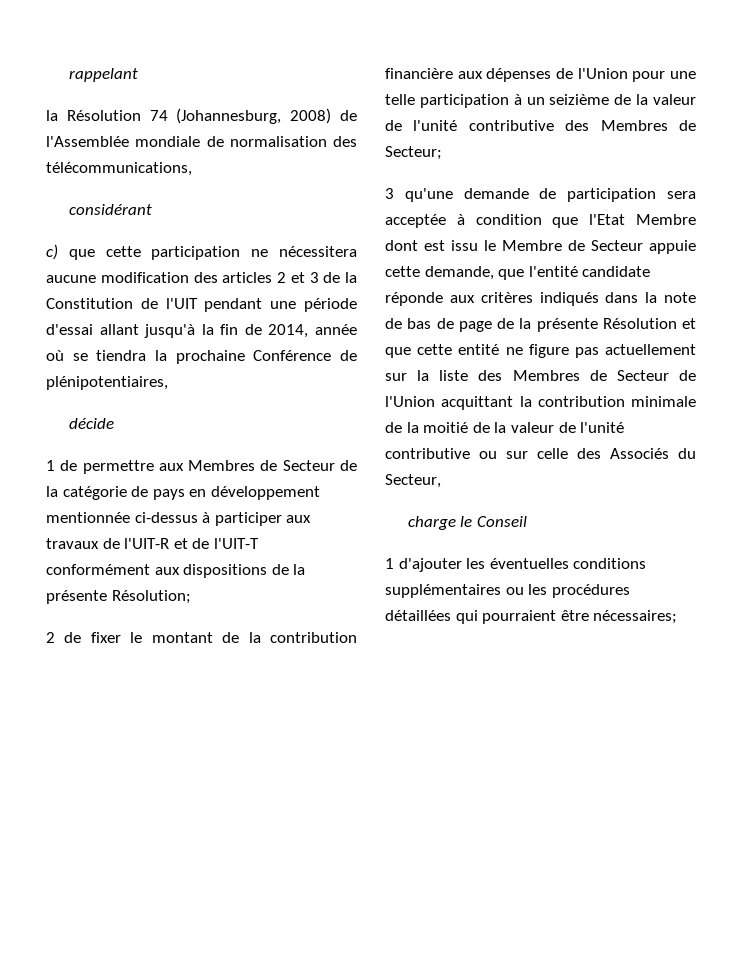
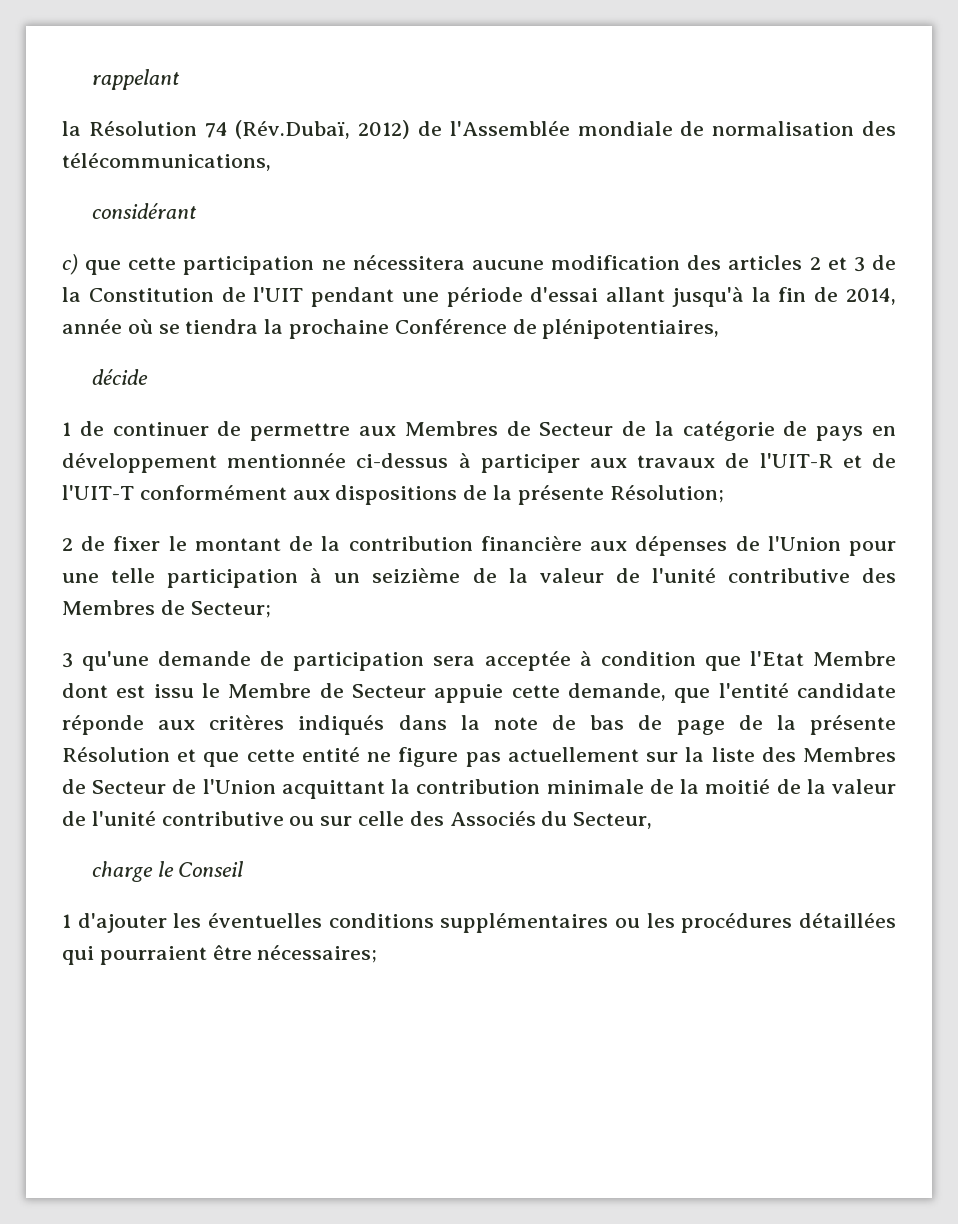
- la Résolution 74 (Johannesburg, 2008) de l'Assemblée mondiale de normalisation des télécommunications,
+ la Résolution 74 (Rév.Dubaï, 2012) de l'Assemblée mondiale de normalisation des télécommunications,
- 1 de permettre aux Membres de Secteur de la catégorie de pays en développement mentionnée ci-dessus à participer aux travaux de l'UIT-R et de l'UIT-T conformément aux dispositions de la présente Résolution;
+ 1 de continuer de permettre aux Membres de Secteur de la catégorie de pays en développement mentionnée ci-dessus à participer aux travaux de l'UIT-R et de l'UIT-T conformément aux dispositions de la présente Résolution;

